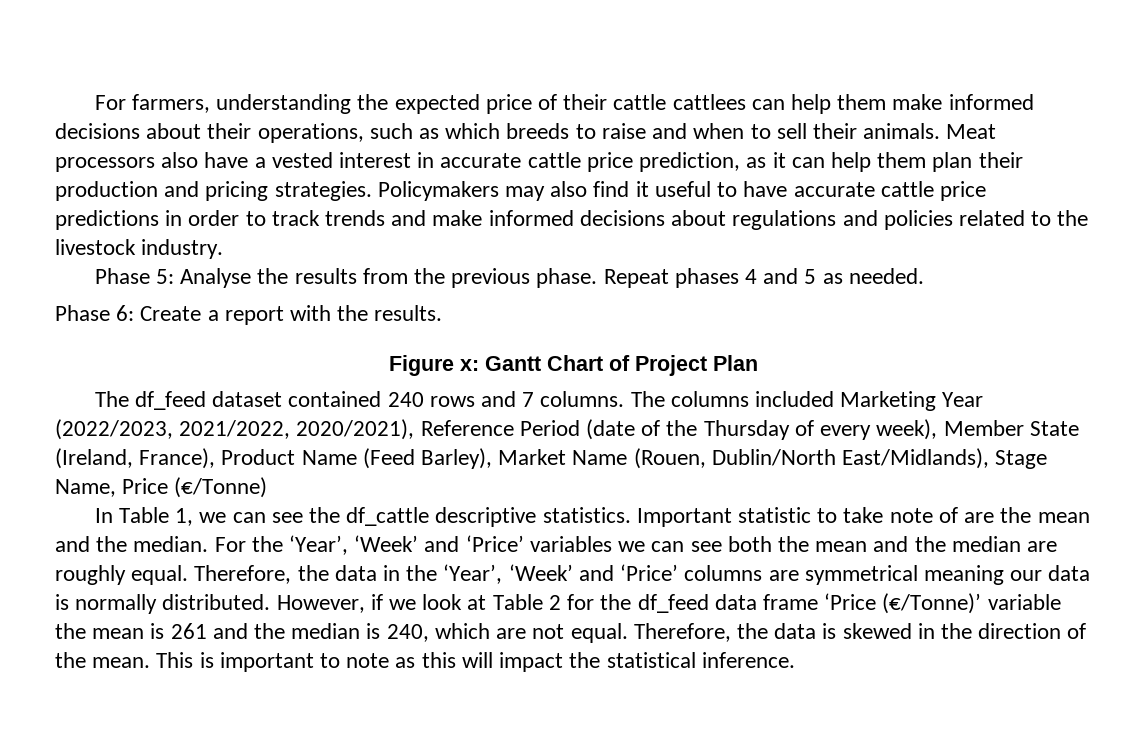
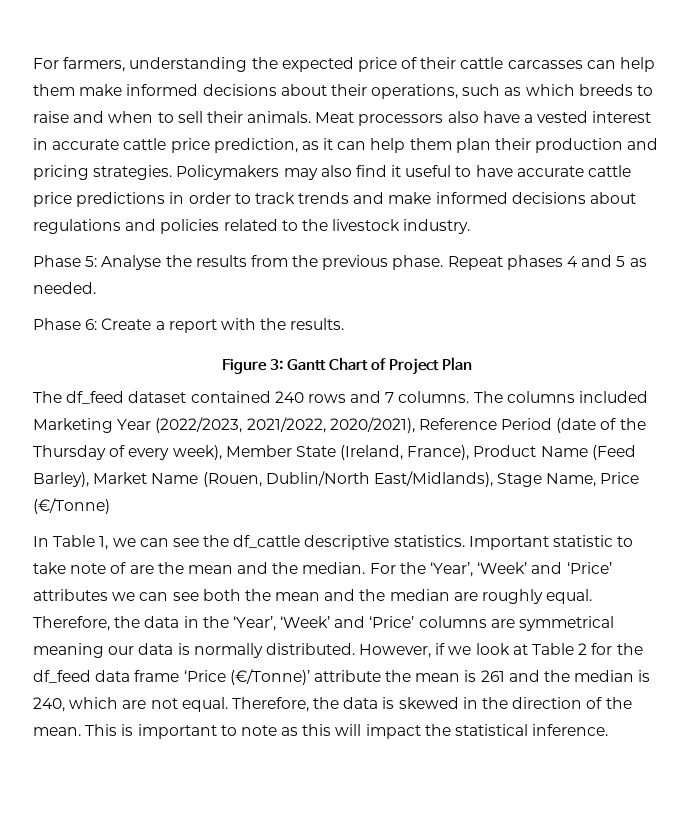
- For farmers, understanding the expected price of their cattle cattlees can help them make informed decisions about their operations, such as which breeds to raise and when to sell their animals.
+ For farmers, understanding the expected price of their cattle carcasses can help them make informed decisions about their operations, such as which breeds to raise and when to sell their animals.
- Figure x: Gantt Chart of Project Plan
+ Figure 3: Gantt Chart of Project Plan
- For the ‘Year’, ‘Week’ and ‘Price’ variables we can see both the mean and the median are roughly equal.
+ For the ‘Year’, ‘Week’ and ‘Price’ attributes we can see both the mean and the median are roughly equal.
- However, if we look at Table 2 for the df_feed data frame ‘Price (€/Tonne)’ variable the mean is 261 and the median is 240, which are not equal.
+ However, if we look at Table 2 for the df_feed data frame ‘Price (€/Tonne)’ attribute the mean is 261 and the median is 240, which are not equal.

